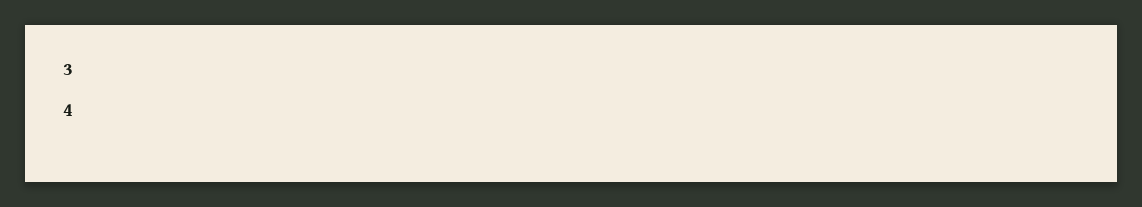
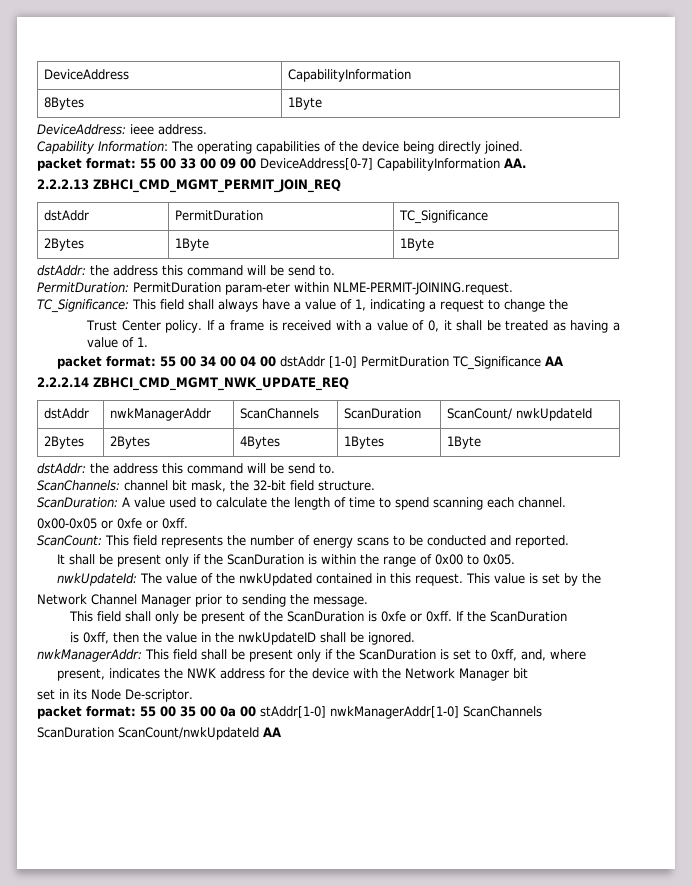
- 3
- 4
+ DeviceAddress | CapabilityInformation
+ 8Bytes | 1Byte
+ DeviceAddress: ieee address.
+ Capability Information: The operating capabilities of the device being directly joined.
+ packet format: 55 00 33 00 09 00 DeviceAddress[0-7] CapabilityInformation AA.
+ 2.2.2.13 ZBHCI_CMD_MGMT_PERMIT_JOIN_REQ
+ dstAddr | PermitDuration | TC_Significance
+ 2Bytes | 1Byte | 1Byte
+ dstAddr: the address this command will be send to.
+ PermitDuration: PermitDuration param-eter within NLME-PERMIT-JOINING.request.
+ TC_Significance: This field shall always have a value of 1, indicating a request to change the
+ Trust Center policy. If a frame is received with a value of 0, it shall be treated as having a value of 1.
+ packet format: 55 00 34 00 04 00 dstAddr [1-0] PermitDuration TC_Significance AA
+ 2.2.2.14 ZBHCI_CMD_MGMT_NWK_UPDATE_REQ
+ dstAddr | nwkManagerAddr | ScanChannels | ScanDuration | ScanCount/ nwkUpdateId
+ 2Bytes | 2Bytes | 4Bytes | 1Bytes | 1Byte
+ dstAddr: the address this command will be send to.
+ ScanChannels: channel bit mask, the 32-bit field structure.
+ ScanDuration: A value used to calculate the length of time to spend scanning each channel.
+ 0x00-0x05 or 0xfe or 0xff.
+ ScanCount: This field represents the number of energy scans to be conducted and reported.
+ It shall be present only if the ScanDuration is within the range of 0x00 to 0x05.
+ nwkUpdateId: The value of the nwkUpdated contained in this request. This value is set by the
+ Network Channel Manager prior to sending the message.
+ This field shall only be present of the ScanDuration is 0xfe or 0xff. If the ScanDuration
+ is 0xff, then the value in the nwkUpdateID shall be ignored.
+ nwkManagerAddr: This field shall be present only if the ScanDuration is set to 0xff, and, where
+ present, indicates the NWK address for the device with the Network Manager bit
+ set in its Node De-scriptor.
+ packet format: 55 00 35 00 0a 00 stAddr[1-0] nwkManagerAddr[1-0] ScanChannels
+ ScanDuration ScanCount/nwkUpdateId AA

